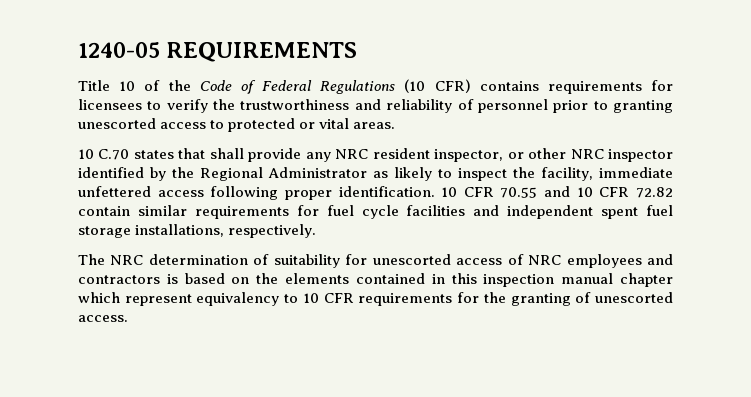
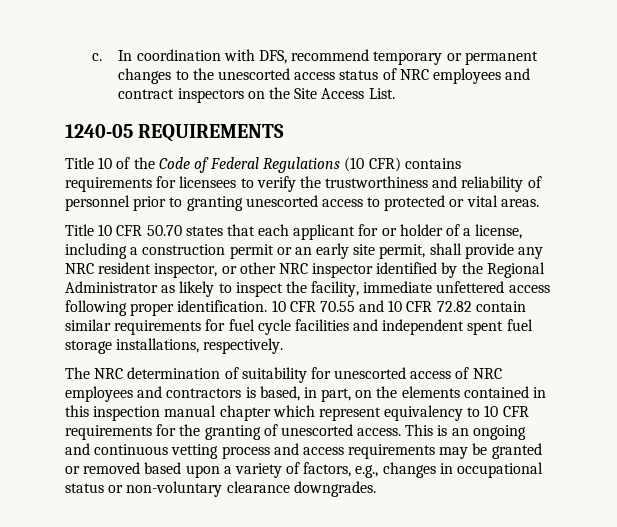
+ c. In coordination with DFS, recommend temporary or permanent changes to the unescorted access status of NRC employees and contract inspectors on the Site Access List.
- 10 C.70 states that shall provide any NRC resident inspector, or other NRC inspector identified by the Regional Administrator as likely to inspect the facility, immediate unfettered access following proper identification.
+ Title 10 CFR 50.70 states that each applicant for or holder of a license, including a construction permit or an early site permit, shall provide any NRC resident inspector, or other NRC inspector identified by the Regional Administrator as likely to inspect the facility, immediate unfettered access following proper identification.
- The NRC determination of suitability for unescorted access of NRC employees and contractors is based on the elements contained in this inspection manual chapter which represent equivalency to 10 CFR requirements for the granting of unescorted access.
+ The NRC determination of suitability for unescorted access of NRC employees and contractors is based, in part, on the elements contained in this inspection manual chapter which represent equivalency to 10 CFR requirements for the granting of unescorted access.
+ This is an ongoing and continuous vetting process and access requirements may be granted or removed based upon a variety of factors, e.g., changes in occupational status or non-voluntary clearance downgrades.

